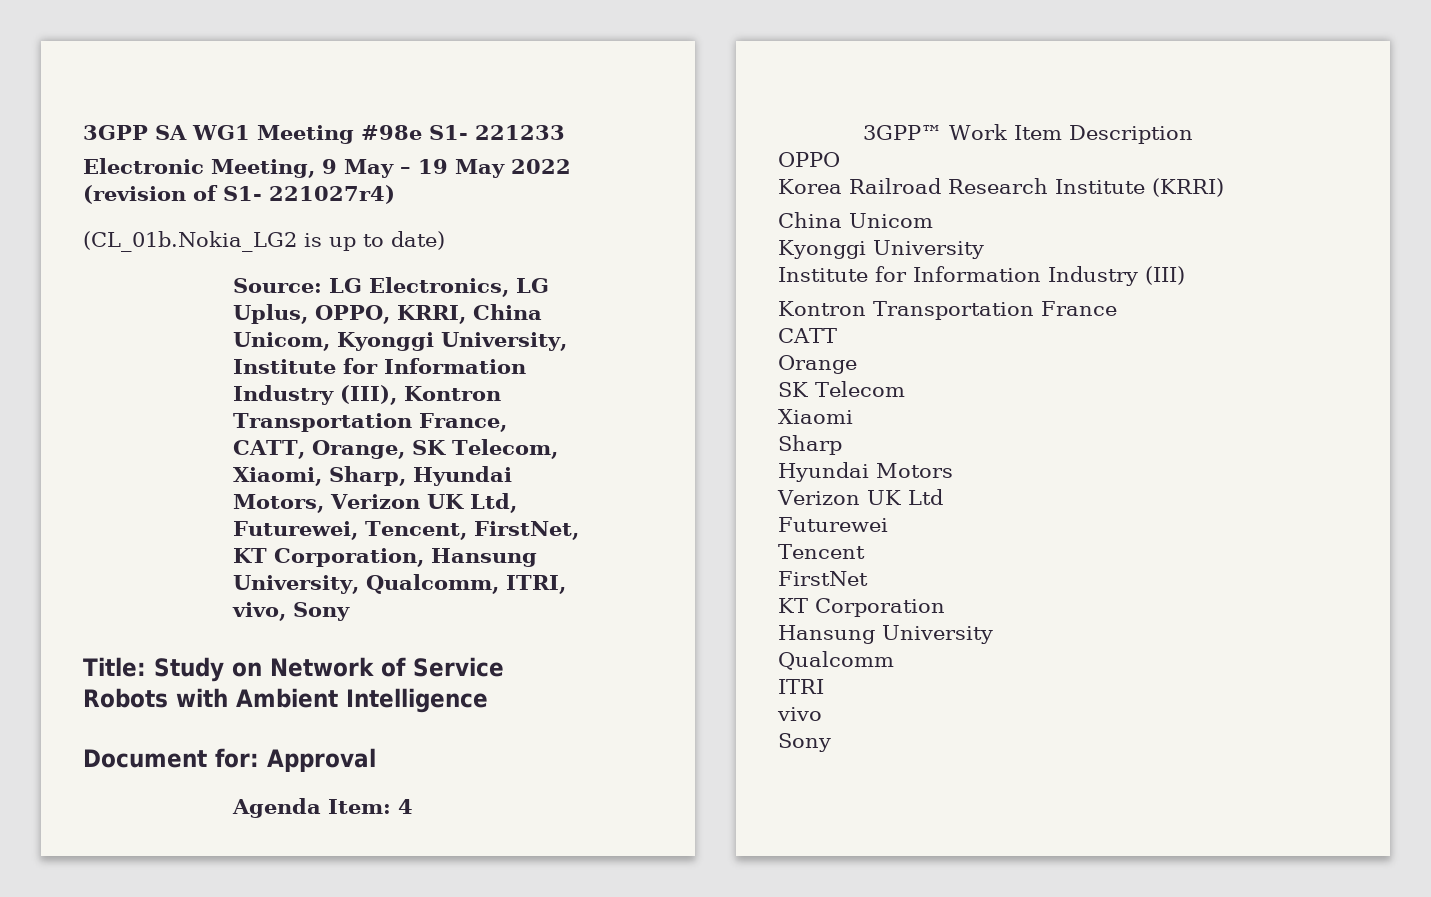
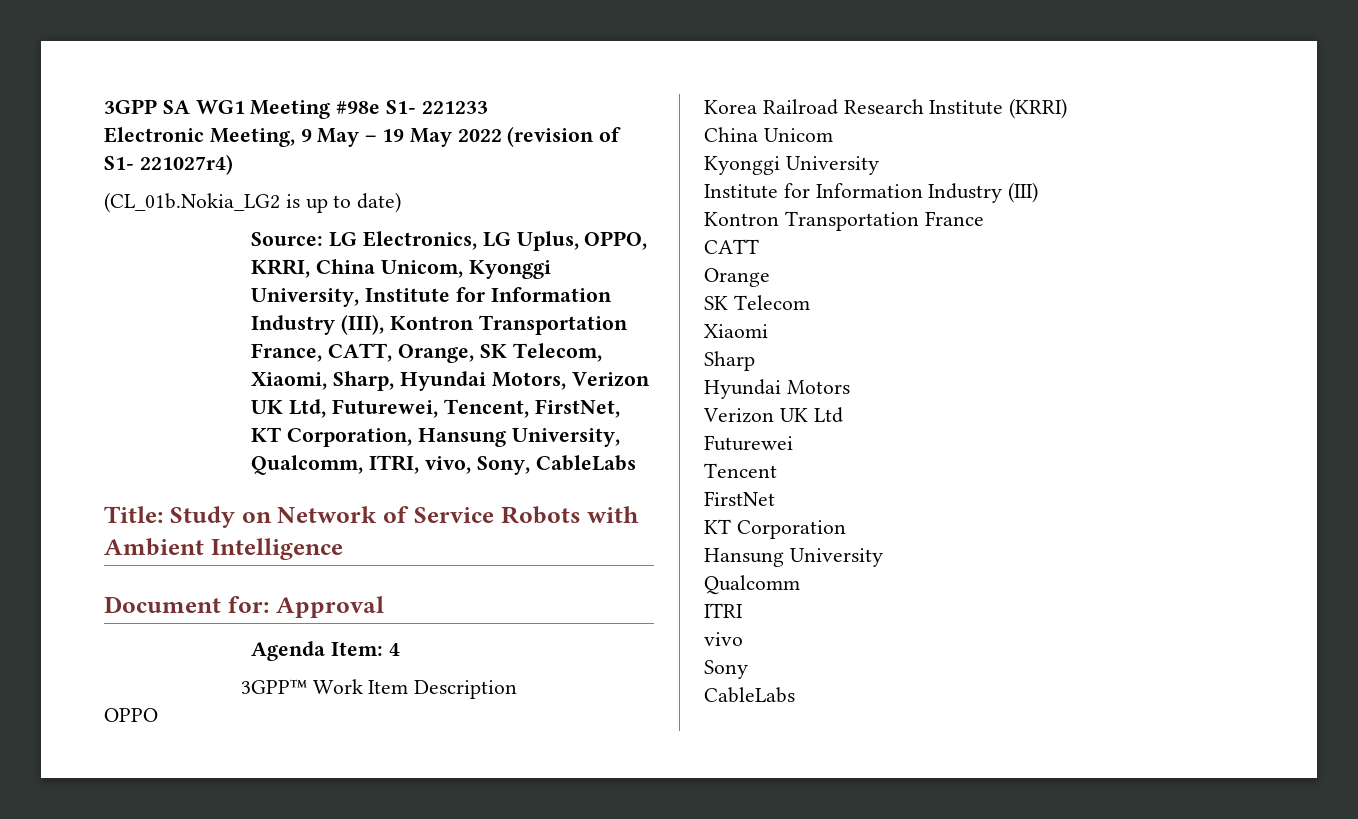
- Source: LG Electronics, LG Uplus, OPPO, KRRI, China Unicom, Kyonggi University, Institute for Information Industry (III), Kontron Transportation France, CATT, Orange, SK Telecom, Xiaomi, Sharp, Hyundai Motors, Verizon UK Ltd, Futurewei, Tencent, FirstNet, KT Corporation, Hansung University, Qualcomm, ITRI, vivo, Sony
+ Source: LG Electronics, LG Uplus, OPPO, KRRI, China Unicom, Kyonggi University, Institute for Information Industry (III), Kontron Transportation France, CATT, Orange, SK Telecom, Xiaomi, Sharp, Hyundai Motors, Verizon UK Ltd, Futurewei, Tencent, FirstNet, KT Corporation, Hansung University, Qualcomm, ITRI, vivo, Sony, CableLabs
  vivo
  Sony
+ CableLabs

